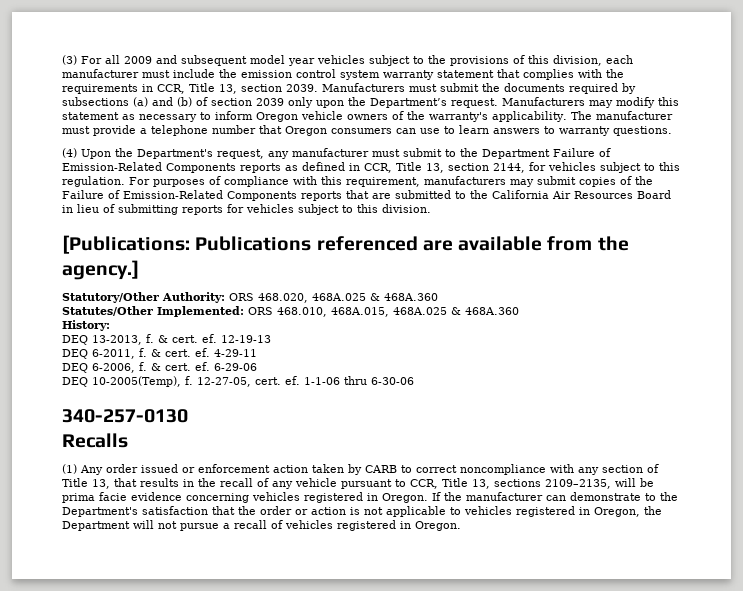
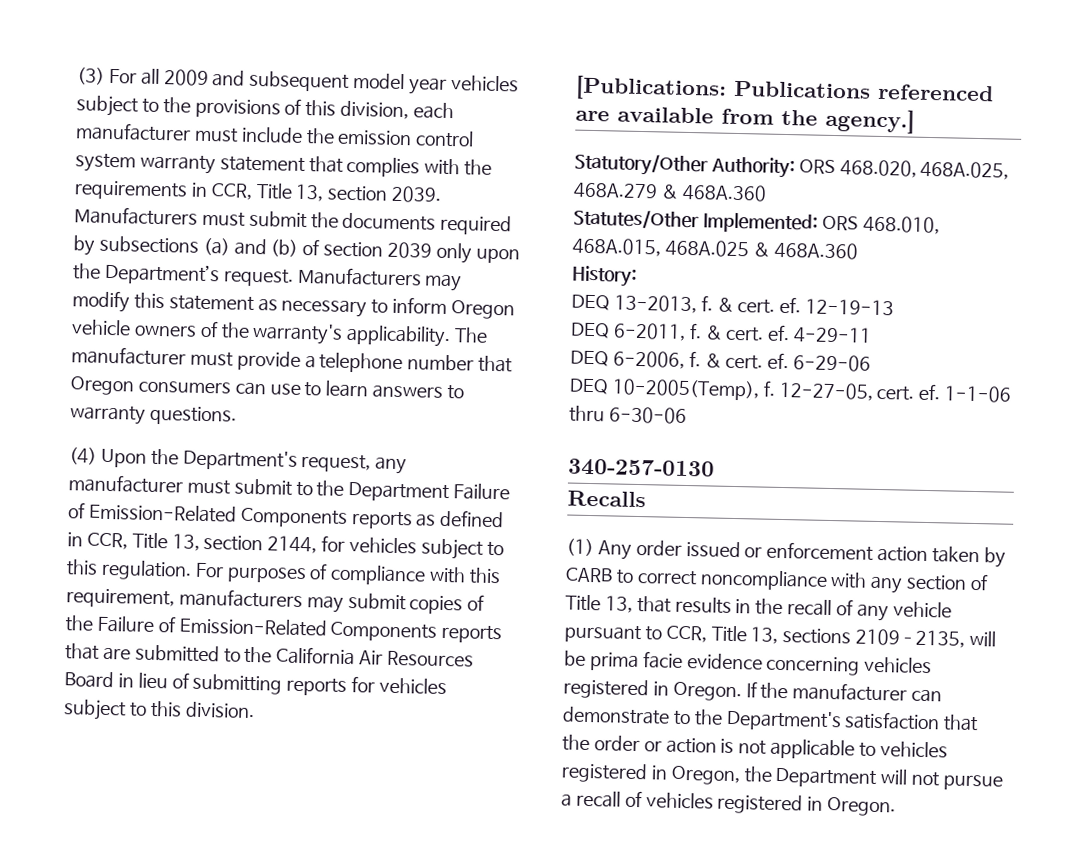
- Statutory/Other Authority: ORS 468.020, 468A.025 & 468A.360
+ Statutory/Other Authority: ORS 468.020, 468A.025, 468A.279 & 468A.360

